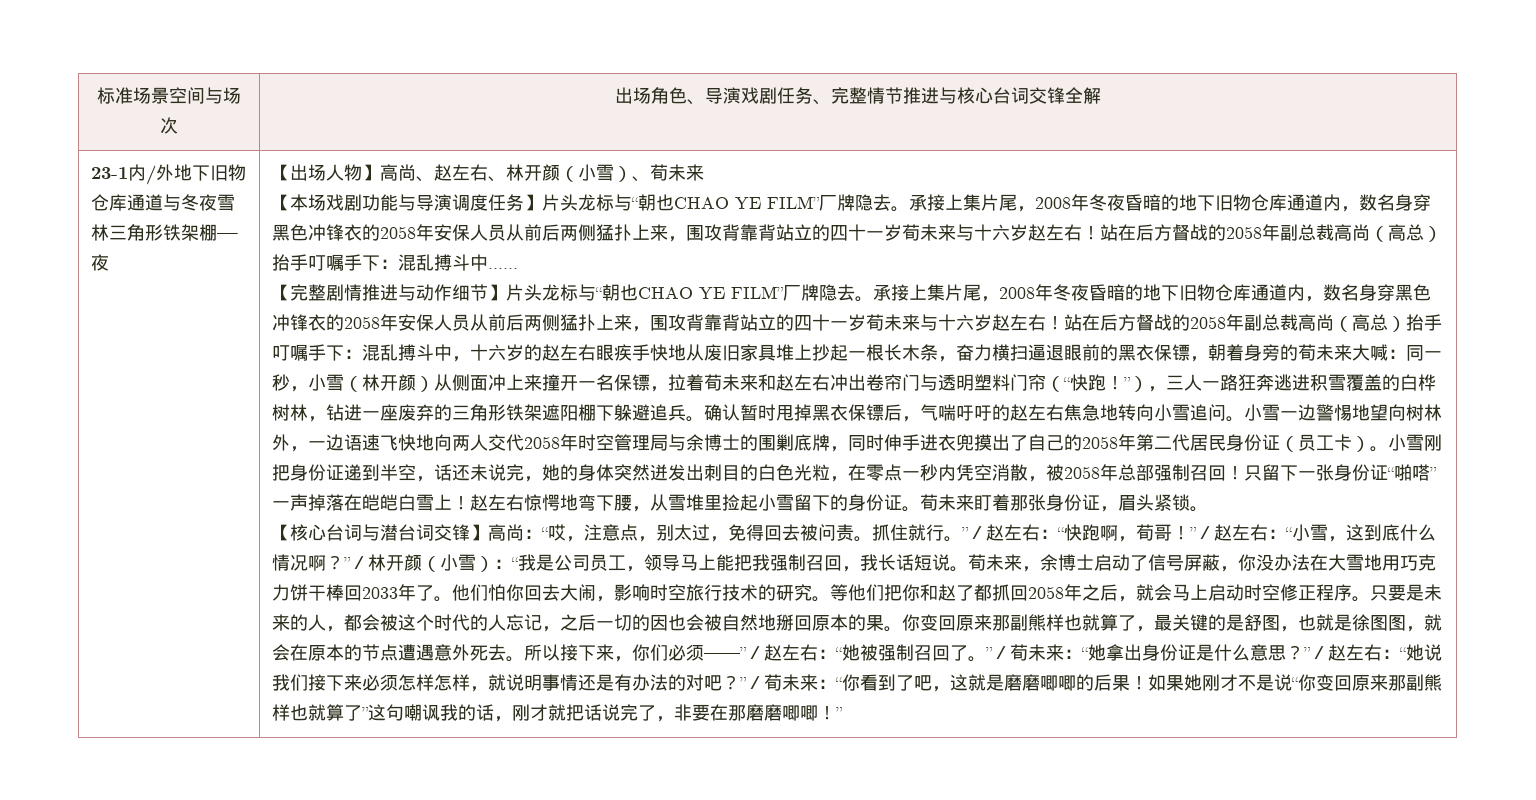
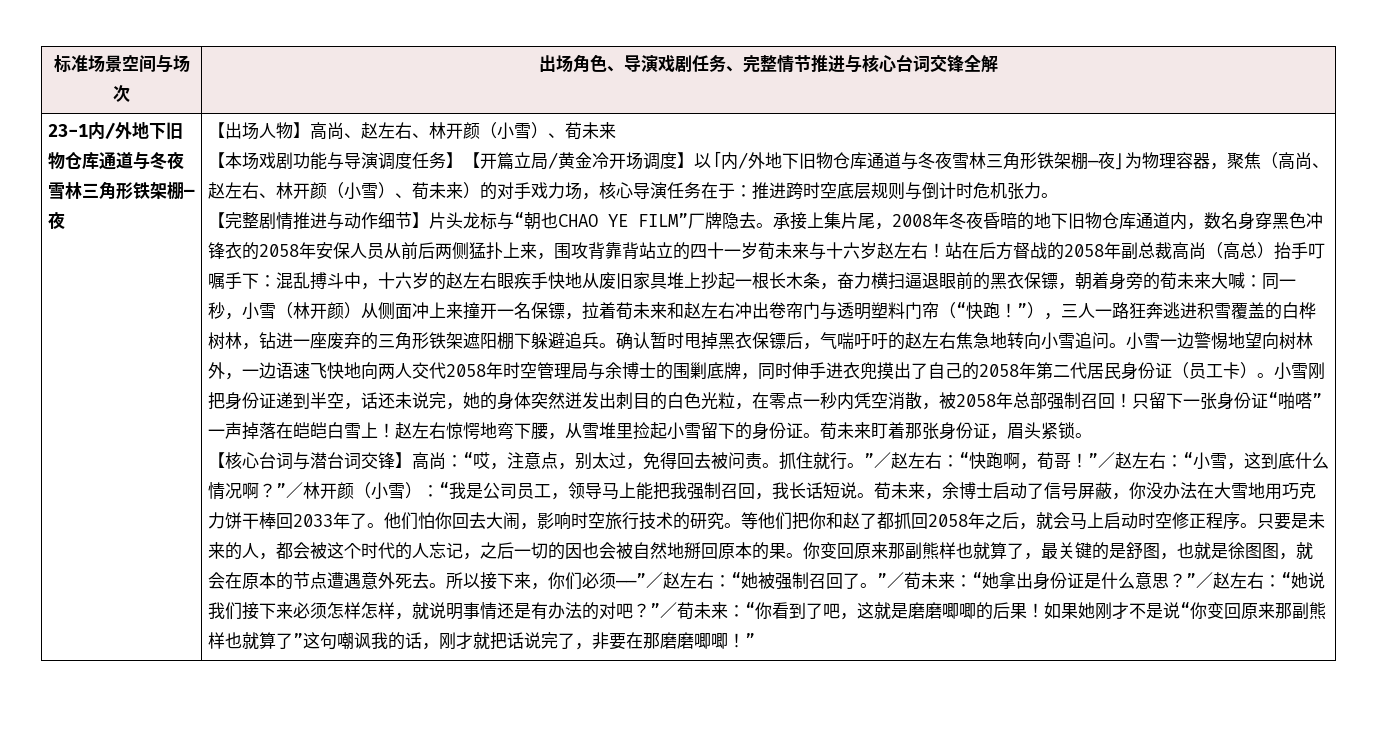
- 【本场戏剧功能与导演调度任务】片头龙标与“朝也CHAO YE FILM”厂牌隐去。承接上集片尾，2008年冬夜昏暗的地下旧物仓库通道内，数名身穿黑色冲锋衣的2058年安保人员从前后两侧猛扑上来，围攻背靠背站立的四十一岁荀未来与十六岁赵左右！站在后方督战的2058年副总裁高尚（高总）抬手叮嘱手下：混乱搏斗中……
+ 【本场戏剧功能与导演调度任务】【开篇立局/黄金冷开场调度】以「内/外地下旧物仓库通道与冬夜雪林三角形铁架棚—夜」为物理容器，聚焦（高尚、赵左右、林开颜（小雪）、荀未来）的对手戏力场，核心导演任务在于：推进跨时空底层规则与倒计时危机张力。

